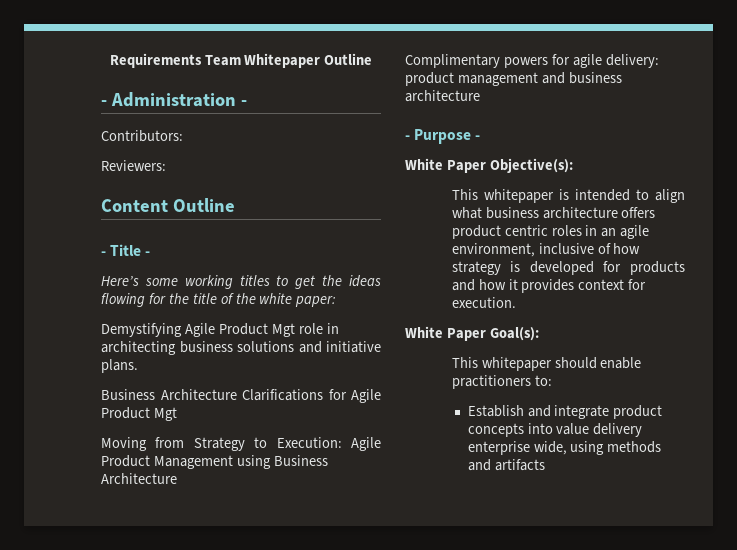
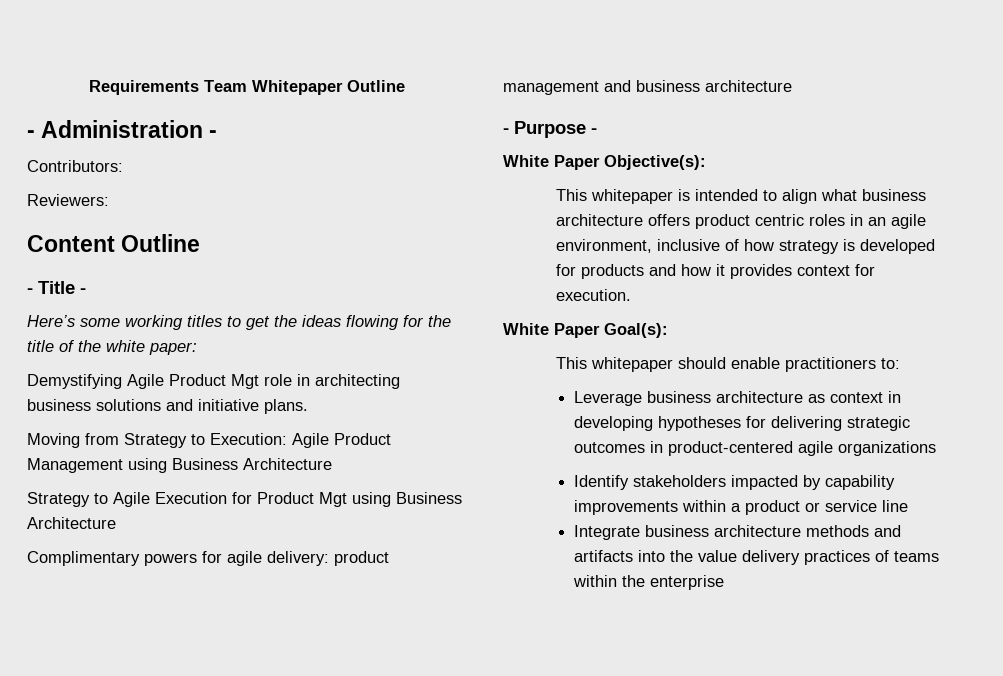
- Business Architecture Clarifications for Agile Product Mgt
+ Strategy to Agile Execution for Product Mgt using Business Architecture
- Establish and integrate product concepts into value delivery enterprise wide, using methods and artifacts
+ Leverage business architecture as context in developing hypotheses for delivering strategic outcomes in product-centered agile organizations
+ Identify stakeholders impacted by capability improvements within a product or service line
+ Integrate business architecture methods and artifacts into the value delivery practices of teams within the enterprise

